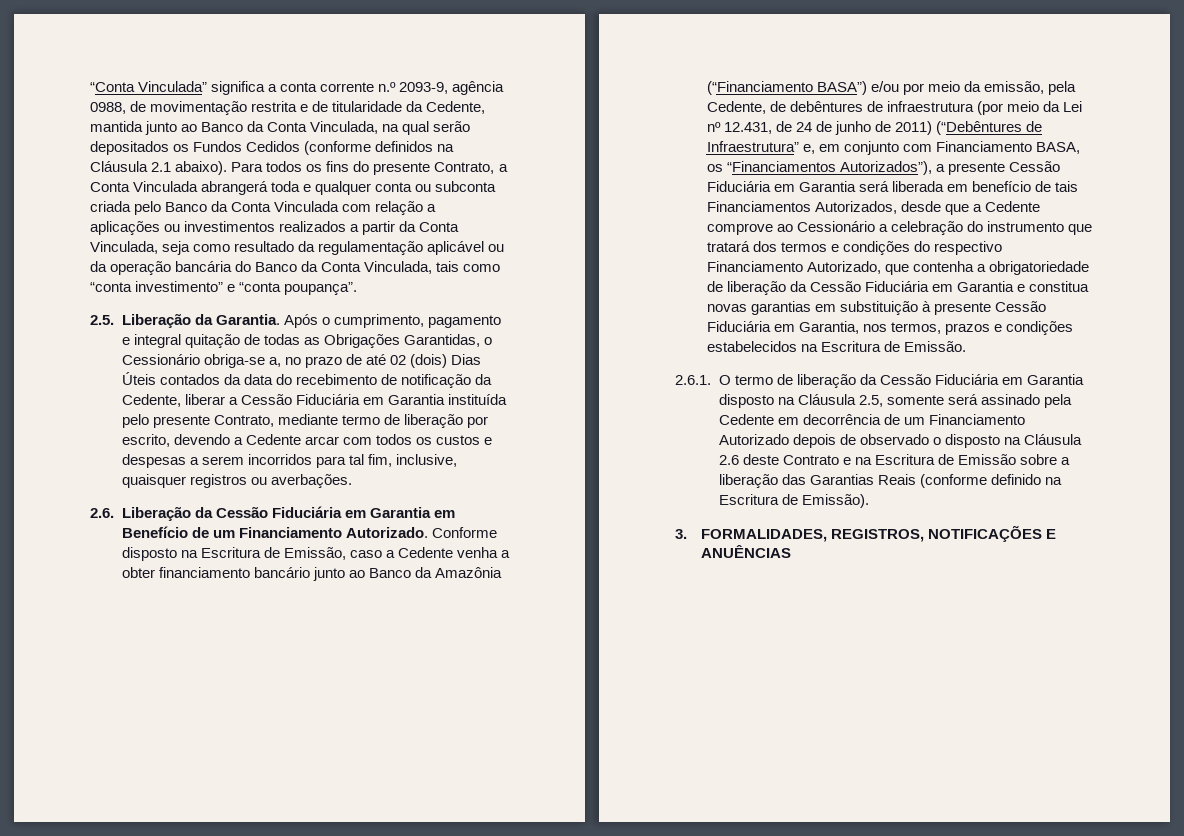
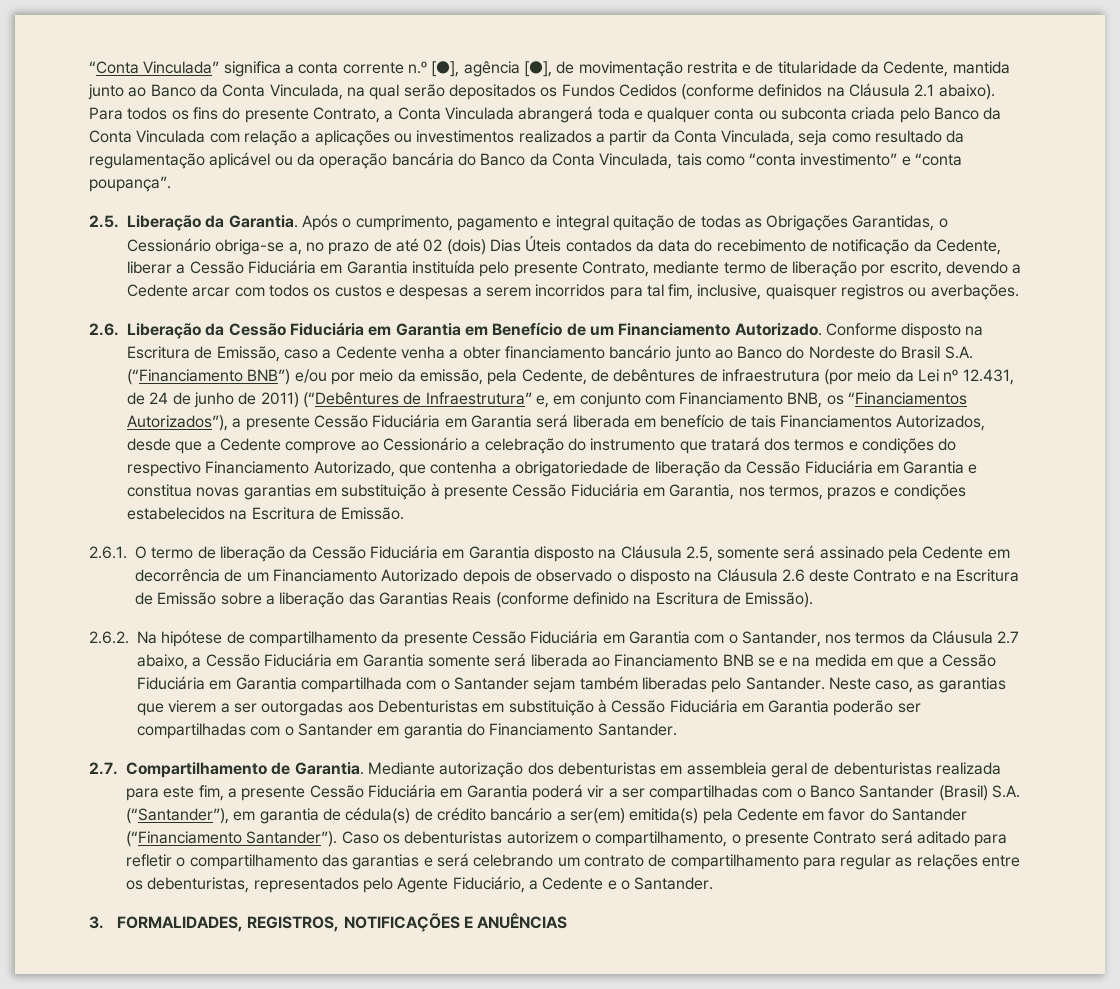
- “Conta Vinculada” significa a conta corrente n.º 2093-9, agência 0988, de movimentação restrita e de titularidade da Cedente, mantida junto ao Banco da Conta Vinculada, na qual serão depositados os Fundos Cedidos (conforme definidos na Cláusula 2.1 abaixo).
+ “Conta Vinculada” significa a conta corrente n.º [●], agência [●], de movimentação restrita e de titularidade da Cedente, mantida junto ao Banco da Conta Vinculada, na qual serão depositados os Fundos Cedidos (conforme definidos na Cláusula 2.1 abaixo).
- Conforme disposto na Escritura de Emissão, caso a Cedente venha a obter financiamento bancário junto ao Banco da Amazônia (“Financiamento BASA”) e/ou por meio da emissão, pela Cedente, de debêntures de infraestrutura (por meio da Lei nº 12.431, de 24 de junho de 2011) (“Debêntures de Infraestrutura” e, em conjunto com Financiamento BASA, os “Financiamentos Autorizados”), a presente Cessão Fiduciária em Garantia será liberada em benefício de tais Financiamentos Autorizados, desde que a Cedente comprove ao Cessionário a celebração do instrumento que tratará dos termos e condições do respectivo Financiamento Autorizado, que contenha a obrigatoriedade de liberação da Cessão Fiduciária em Garantia e constitua novas garantias em substituição à presente Cessão Fiduciária em Garantia, nos termos, prazos e condições estabelecidos na Escritura de Emissão.
+ Conforme disposto na Escritura de Emissão, caso a Cedente venha a obter financiamento bancário junto ao Banco do Nordeste do Brasil S.A. (“Financiamento BNB”) e/ou por meio da emissão, pela Cedente, de debêntures de infraestrutura (por meio da Lei nº 12.431, de 24 de junho de 2011) (“Debêntures de Infraestrutura” e, em conjunto com Financiamento BNB, os “Financiamentos Autorizados”), a presente Cessão Fiduciária em Garantia será liberada em benefício de tais Financiamentos Autorizados, desde que a Cedente comprove ao Cessionário a celebração do instrumento que tratará dos termos e condições do respectivo Financiamento Autorizado, que contenha a obrigatoriedade de liberação da Cessão Fiduciária em Garantia e constitua novas garantias em substituição à presente Cessão Fiduciária em Garantia, nos termos, prazos e condições estabelecidos na Escritura de Emissão.
+ 2.6.2. Na hipótese de compartilhamento da presente Cessão Fiduciária em Garantia com o Santander, nos termos da Cláusula 2.7 abaixo, a Cessão Fiduciária em Garantia somente será liberada ao Financiamento BNB se e na medida em que a Cessão Fiduciária em Garantia compartilhada com o Santander sejam também liberadas pelo Santander. Neste caso, as garantias que vierem a ser outorgadas aos Debenturistas em substituição à Cessão Fiduciária em Garantia poderão ser compartilhadas com o Santander em garantia do Financiamento Santander.
+ 2.7. Compartilhamento de Garantia. Mediante autorização dos debenturistas em assembleia geral de debenturistas realizada para este fim, a presente Cessão Fiduciária em Garantia poderá vir a ser compartilhadas com o Banco Santander (Brasil) S.A. (“Santander”), em garantia de cédula(s) de crédito bancário a ser(em) emitida(s) pela Cedente em favor do Santander (“Financiamento Santander”). Caso os debenturistas autorizem o compartilhamento, o presente Contrato será aditado para refletir o compartilhamento das garantias e será celebrando um contrato de compartilhamento para regular as relações entre os debenturistas, representados pelo Agente Fiduciário, a Cedente e o Santander.

